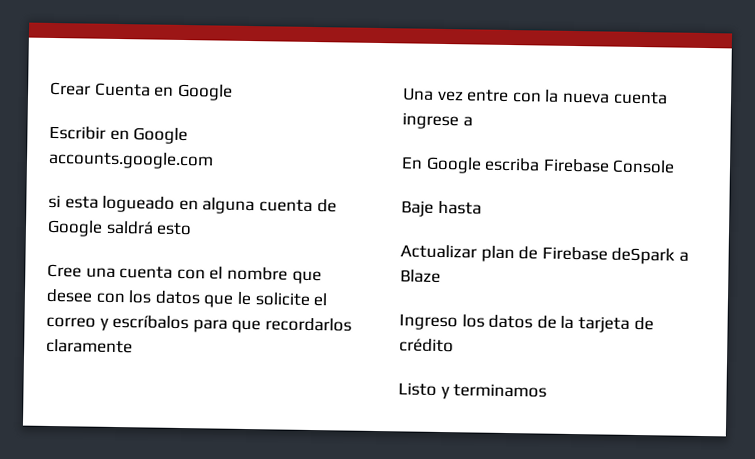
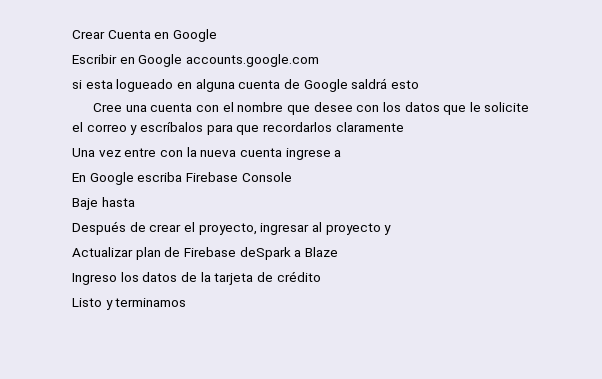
+ Después de crear el proyecto, ingresar al proyecto y

